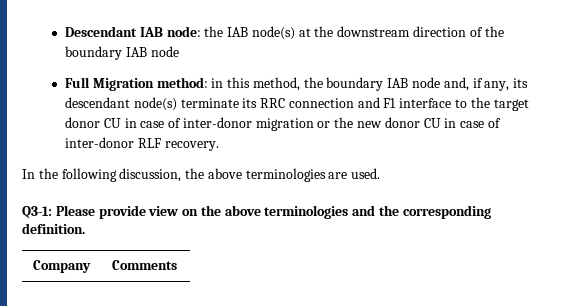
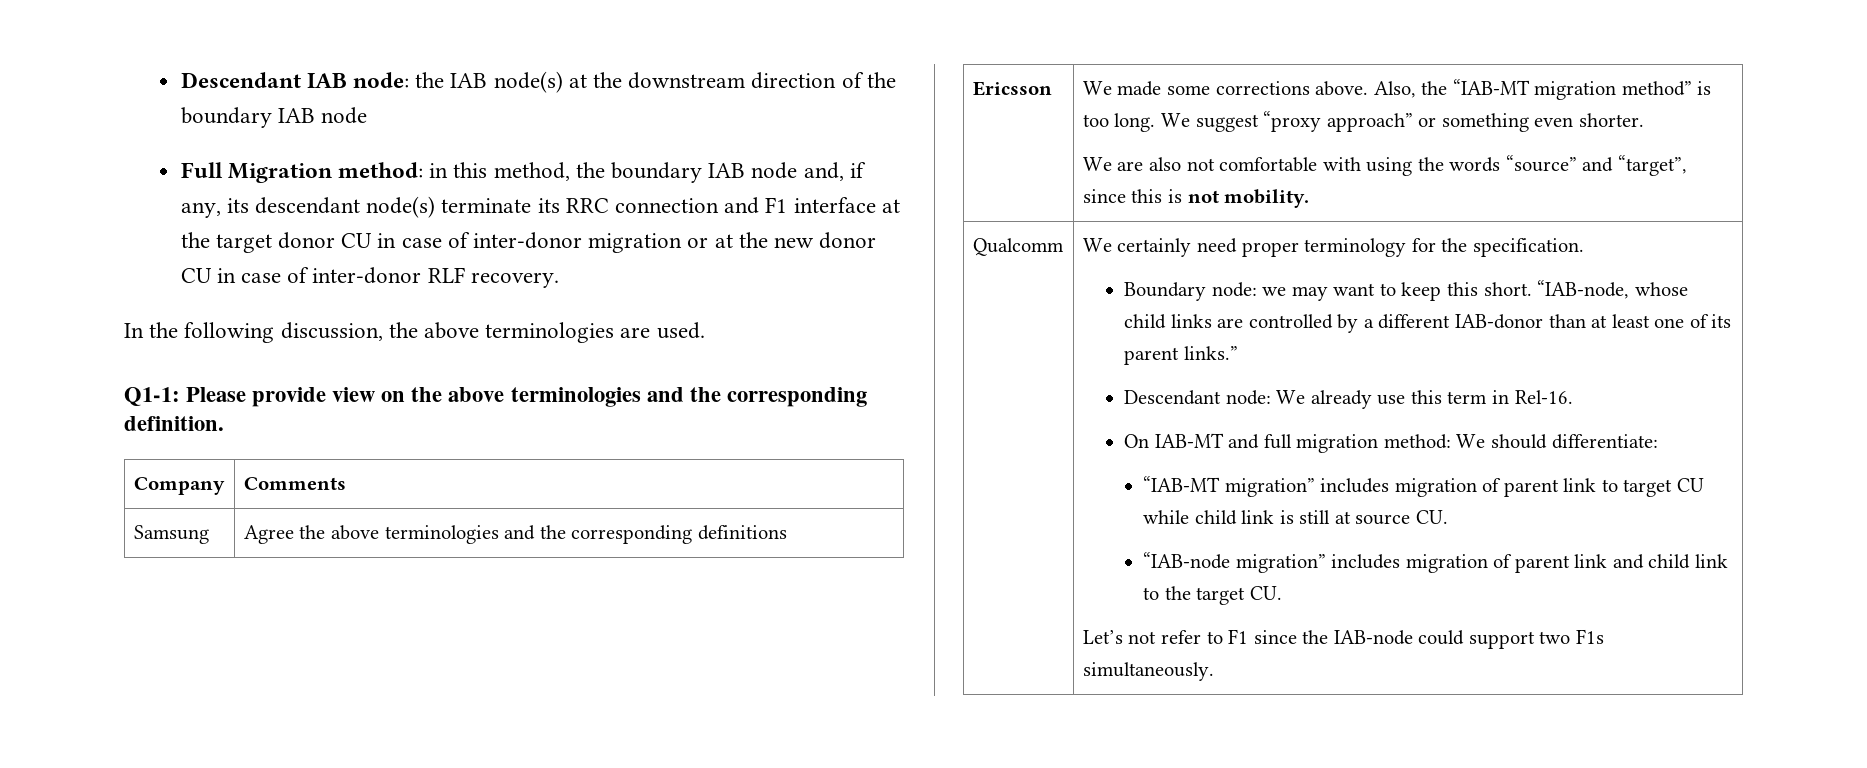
- Full Migration method: in this method, the boundary IAB node and, if any, its descendant node(s) terminate its RRC connection and F1 interface to the target donor CU in case of inter-donor migration or the new donor CU in case of inter-donor RLF recovery.
+ Full Migration method: in this method, the boundary IAB node and, if any, its descendant node(s) terminate its RRC connection and F1 interface at the target donor CU in case of inter-donor migration or at the new donor CU in case of inter-donor RLF recovery.
- Q3-1: Please provide view on the above terminologies and the corresponding definition.
+ Q1-1: Please provide view on the above terminologies and the corresponding definition.
+ Samsung | Agree the above terminologies and the corresponding definitions
+ Ericsson | We made some corrections above. Also, the “IAB-MT migration method” is too long. We suggest “proxy approach” or something even shorter.
+ We are also not comfortable with using the words “source” and “target”, since this is not mobility.
+ Qualcomm | We certainly need proper terminology for the specification.
+ Boundary node: we may want to keep this short. “IAB-node, whose child links are controlled by a different IAB-donor than at least one of its parent links.”
+ Descendant node: We already use this term in Rel-16.
+ On IAB-MT and full migration method: We should differentiate:
+ “IAB-MT migration” includes migration of parent link to target CU while child link is still at source CU.
+ “IAB-node migration” includes migration of parent link and child link to the target CU.
+ Let’s not refer to F1 since the IAB-node could support two F1s simultaneously.

